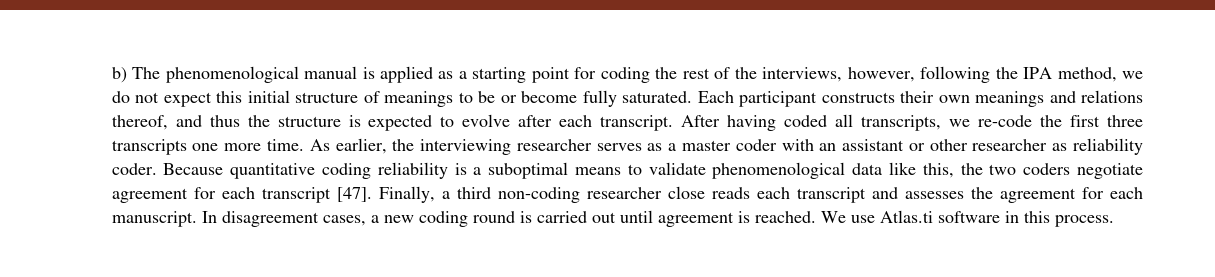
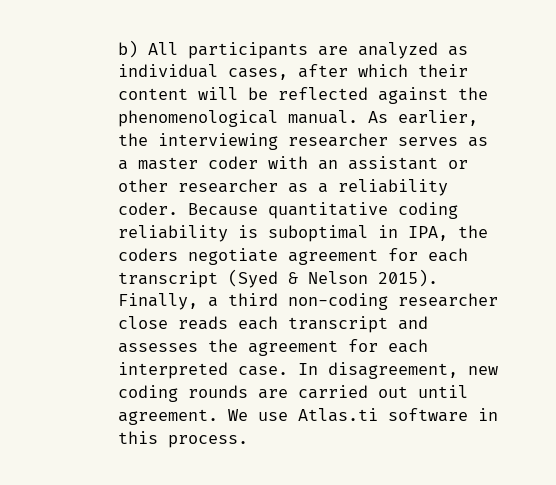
- b) The phenomenological manual is applied as a starting point for coding the rest of the interviews, however, following the IPA method, we do not expect this initial structure of meanings to be or become fully saturated. Each participant constructs their own meanings and relations thereof, and thus the structure is expected to evolve after each transcript. After having coded all transcripts, we re-code the first three transcripts one more time.
+ b) All participants are analyzed as individual cases, after which their content will be reflected against the phenomenological manual.
- As earlier, the interviewing researcher serves as a master coder with an assistant or other researcher as reliability coder.
+ As earlier, the interviewing researcher serves as a master coder with an assistant or other researcher as a reliability coder.
- Because quantitative coding reliability is a suboptimal means to validate phenomenological data like this, the two coders negotiate agreement for each transcript [47].
+ Because quantitative coding reliability is suboptimal in IPA, the coders negotiate agreement for each transcript (Syed & Nelson 2015).
- Finally, a third non-coding researcher close reads each transcript and assesses the agreement for each manuscript. In disagreement cases, a new coding round is carried out until agreement is reached.
+ Finally, a third non-coding researcher close reads each transcript and assesses the agreement for each interpreted case. In disagreement, new coding rounds are carried out until agreement.

